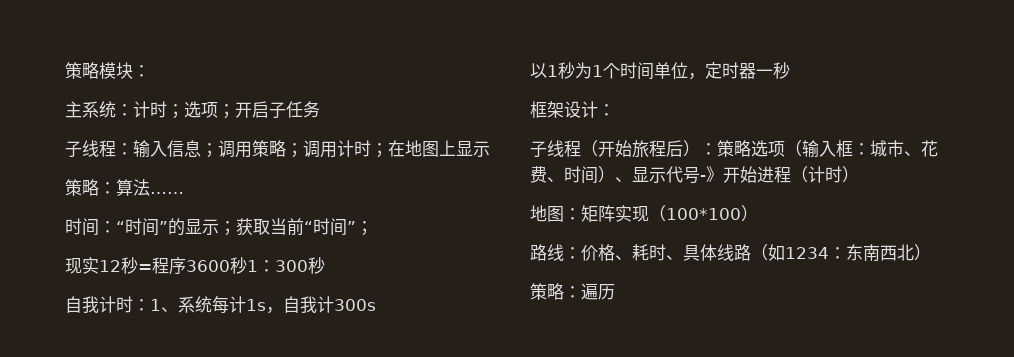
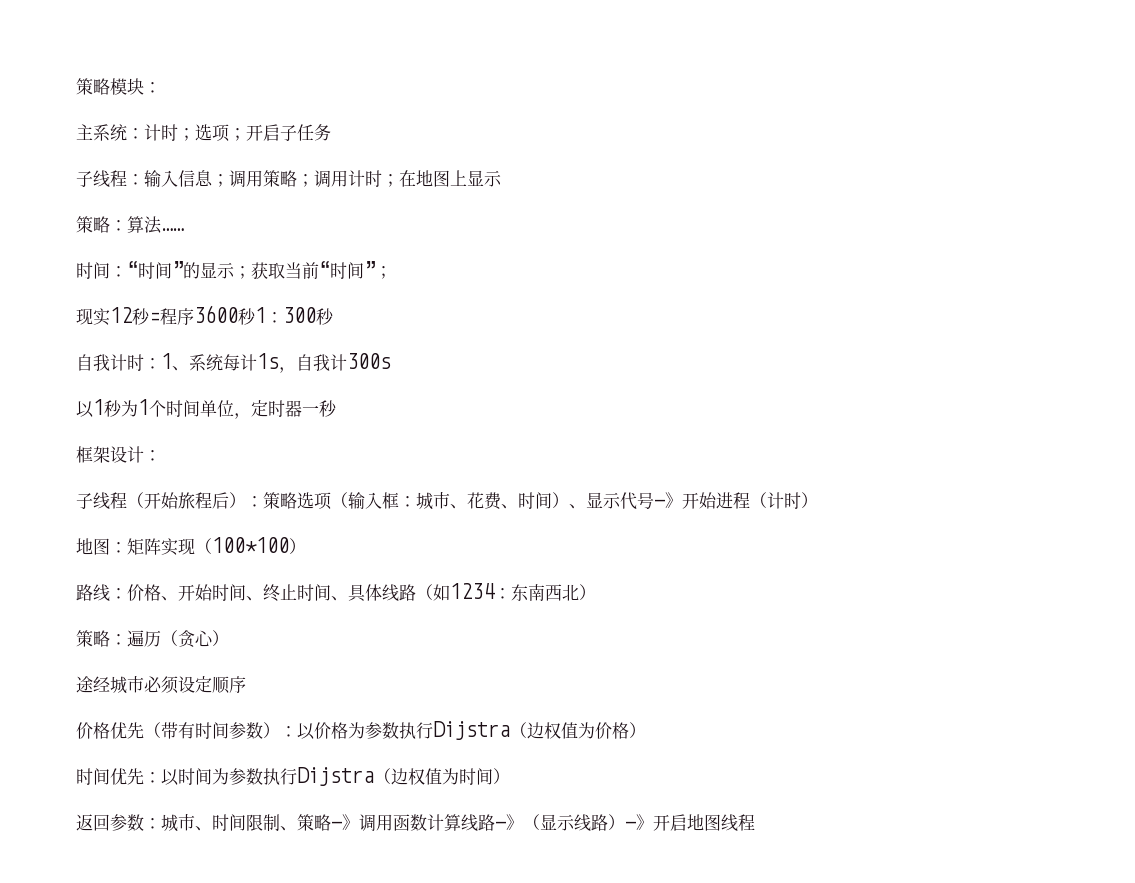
- 路线：价格、耗时、具体线路（如1234：东南西北）
+ 路线：价格、开始时间、终止时间、具体线路（如1234：东南西北）
- 策略：遍历
+ 策略：遍历（贪心）
+ 途经城市必须设定顺序
+ 价格优先（带有时间参数）：以价格为参数执行Dijstra（边权值为价格）
+ 时间优先：以时间为参数执行Dijstra（边权值为时间）
+ 返回参数：城市、时间限制、策略-》调用函数计算线路-》（显示线路）-》开启地图线程

